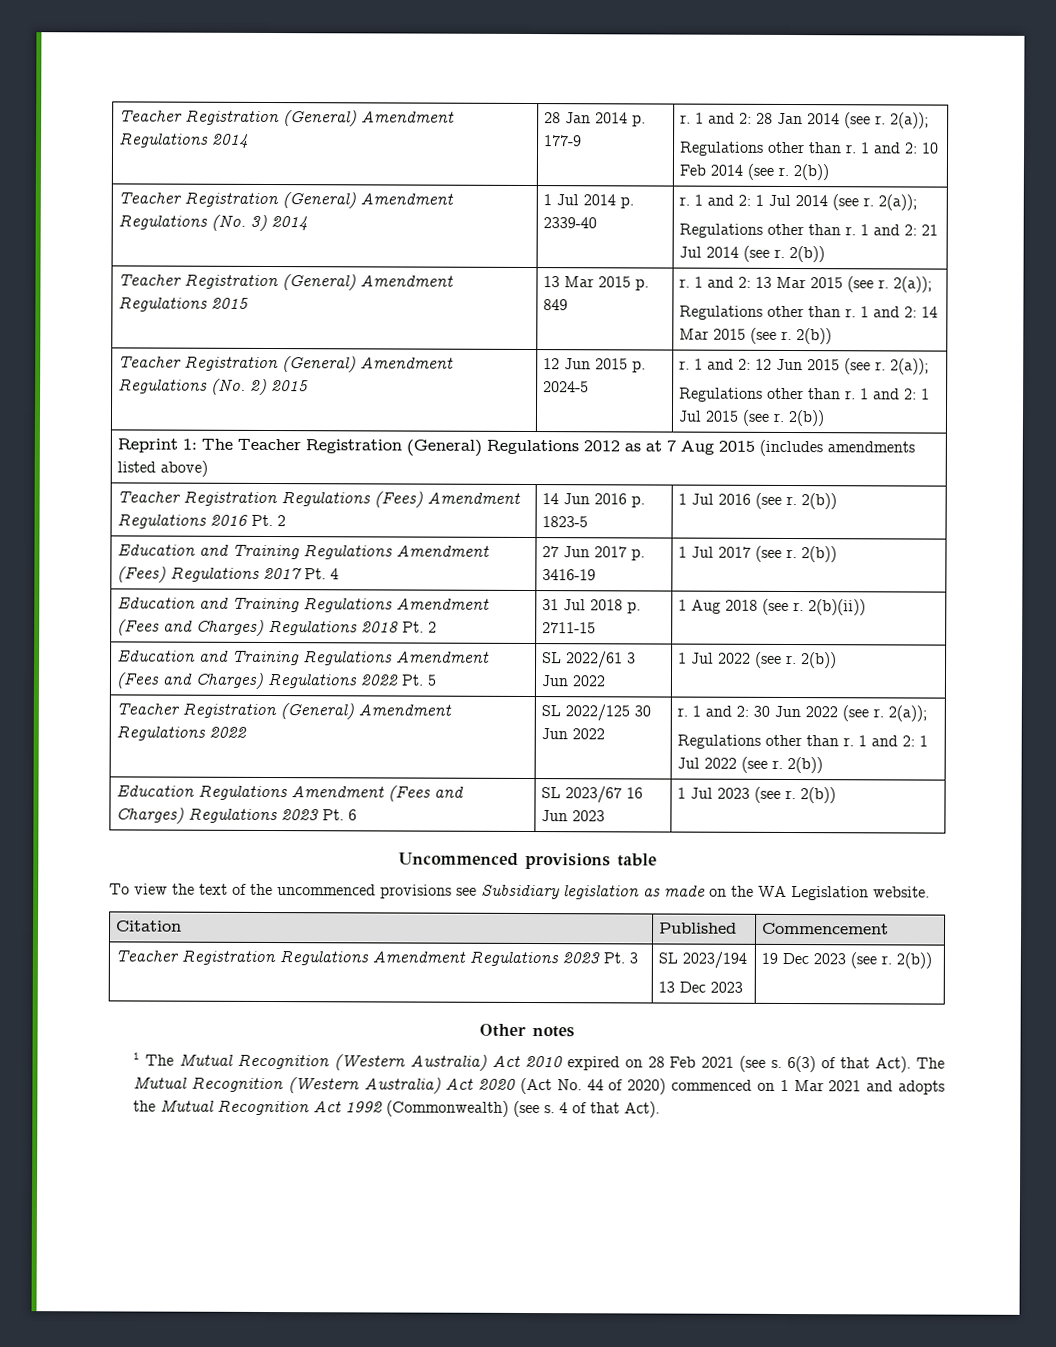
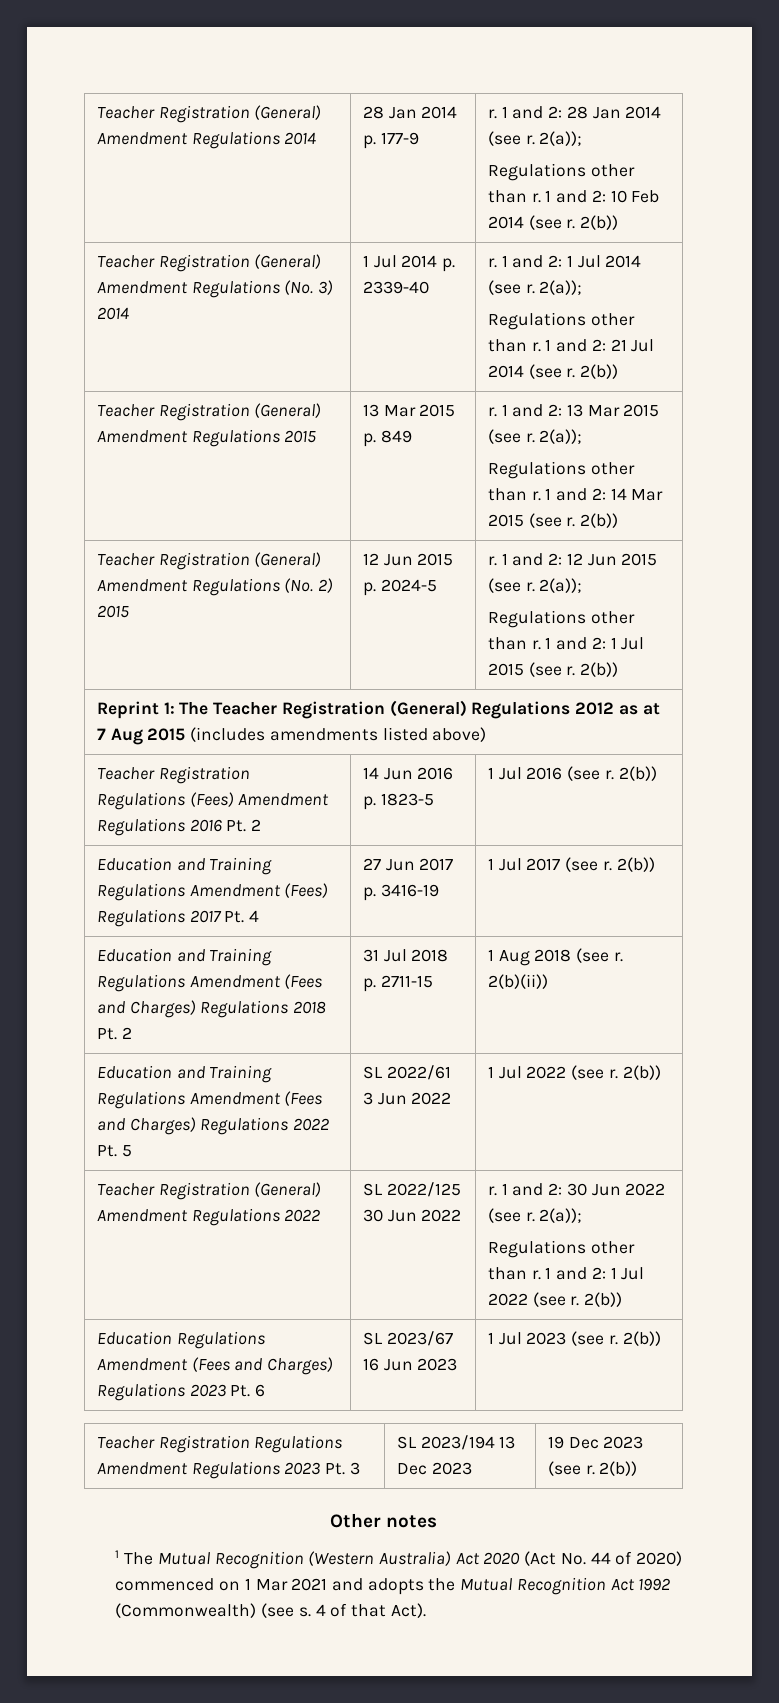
- Uncommenced provisions table
- To view the text of the uncommenced provisions see Subsidiary legislation as made on the WA Legislation website.
- Citation | Published | Commencement
- Teacher Registration Regulations Amendment Regulations 2023 Pt. 3 | SL 2023/194
- 13 Dec 2023 | 19 Dec 2023 (see r. 2(b))
+ Teacher Registration Regulations Amendment Regulations 2023 Pt. 3 | SL 2023/194 13 Dec 2023 | 19 Dec 2023 (see r. 2(b))
- 1 The Mutual Recognition (Western Australia) Act 2010 expired on 28 Feb 2021 (see s. 6(3) of that Act). The Mutual Recognition (Western Australia) Act 2020 (Act No. 44 of 2020) commenced on 1 Mar 2021 and adopts the Mutual Recognition Act 1992 (Commonwealth) (see s.
+ 1 The Mutual Recognition (Western Australia) Act 2020 (Act No. 44 of 2020) commenced on 1 Mar 2021 and adopts the Mutual Recognition Act 1992 (Commonwealth) (see s.

